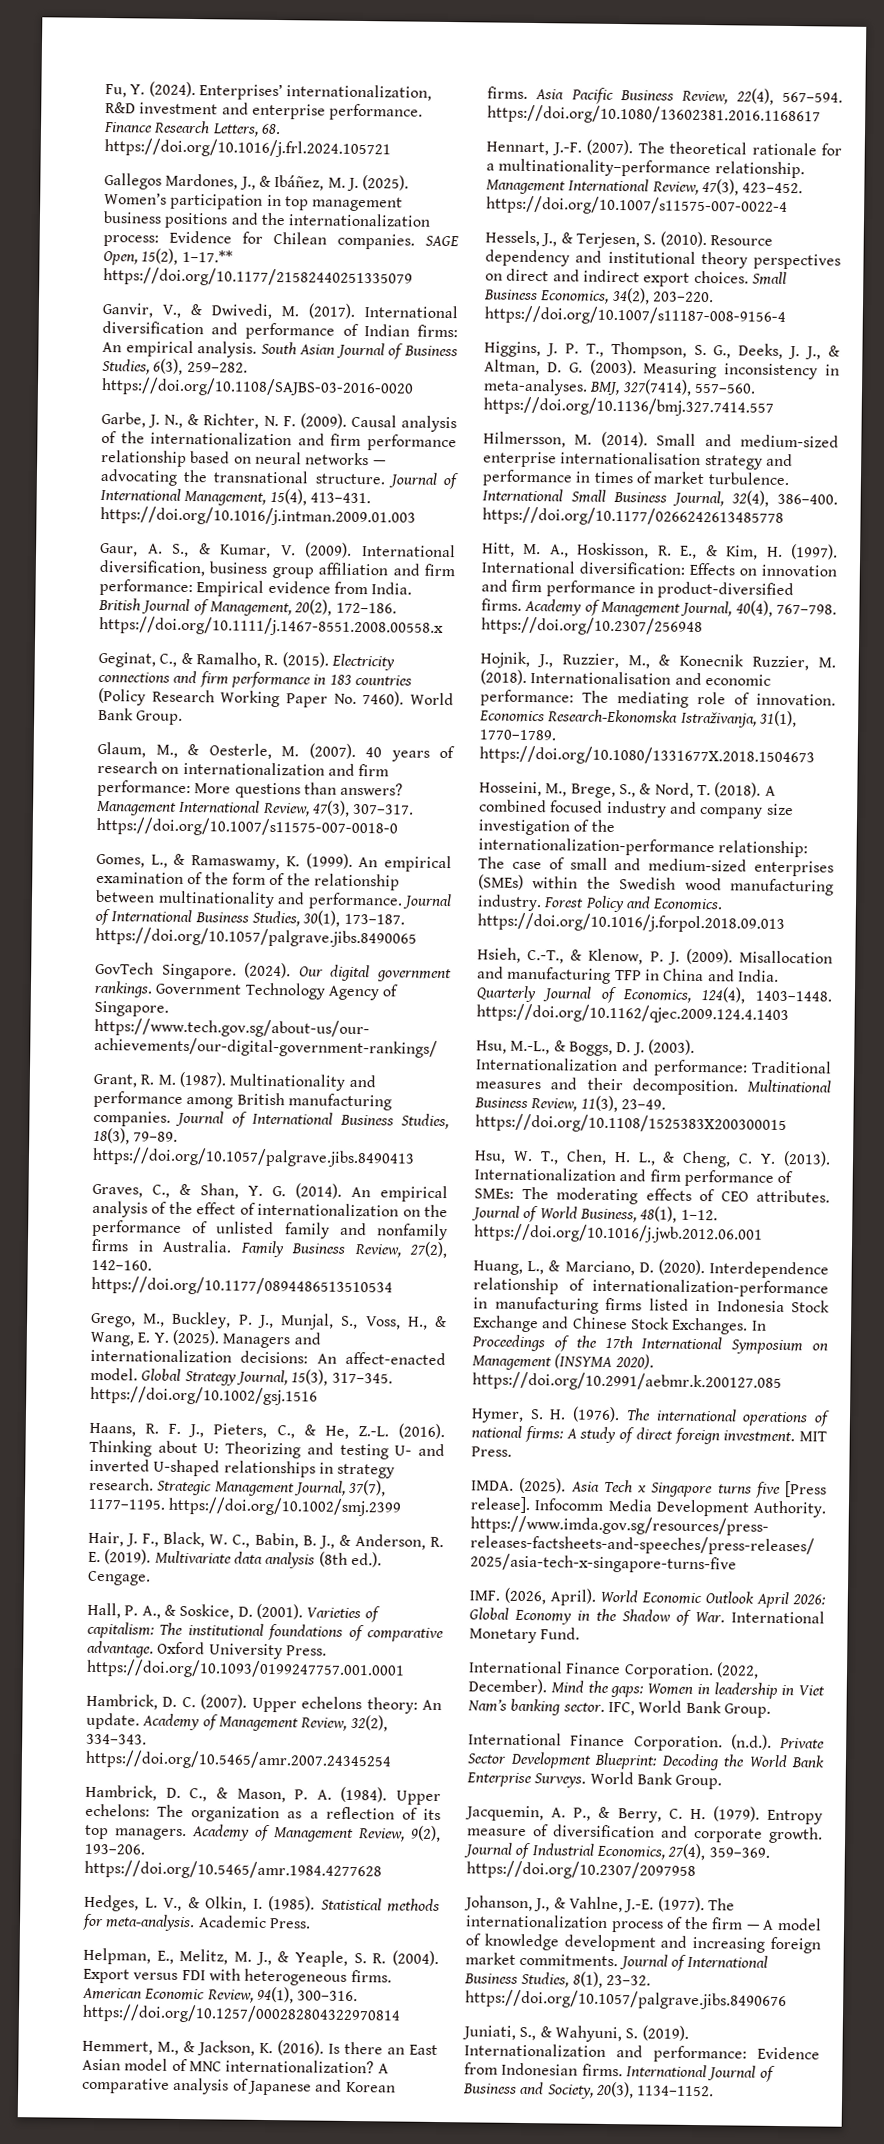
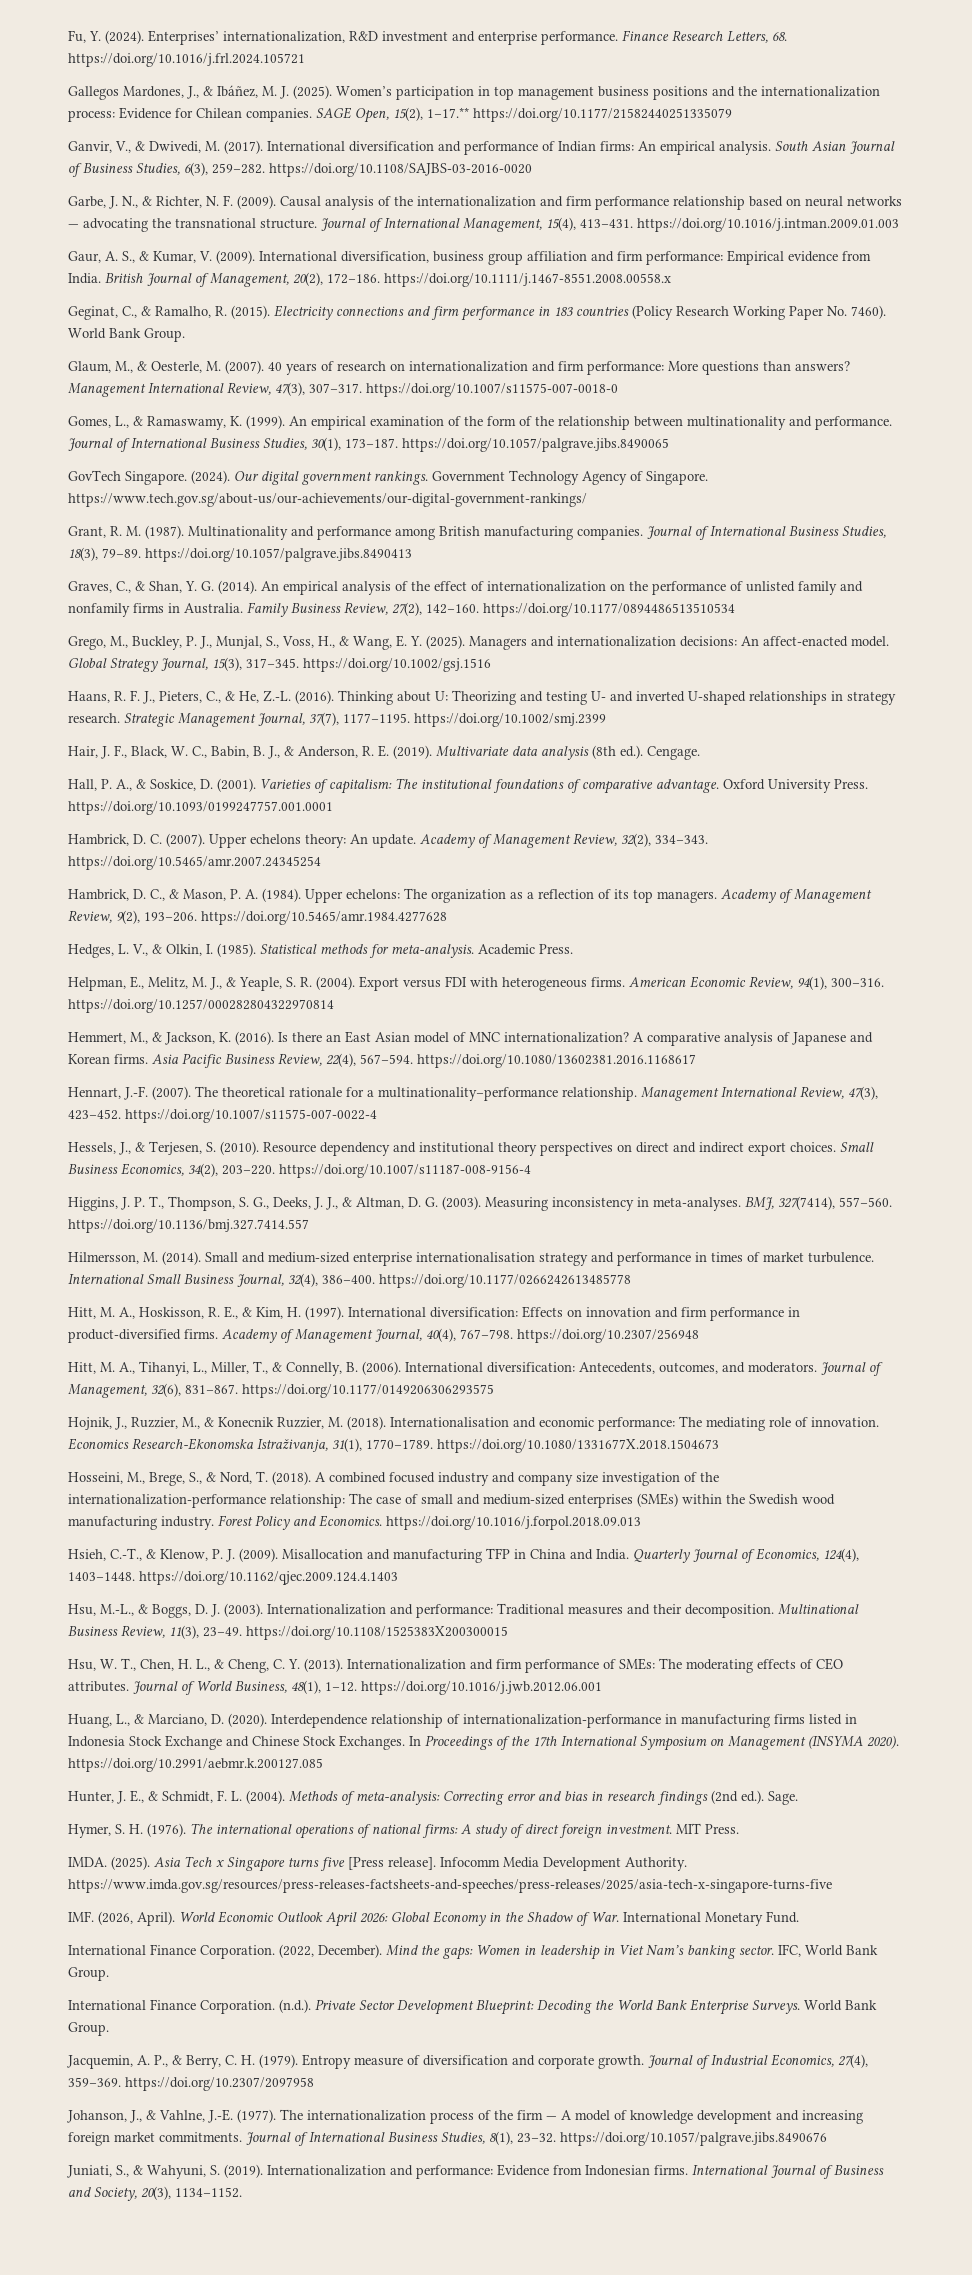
+ Hitt, M. A., Tihanyi, L., Miller, T., & Connelly, B. (2006). International diversification: Antecedents, outcomes, and moderators. Journal of Management, 32(6), 831–867. https://doi.org/10.1177/0149206306293575
+ Hunter, J. E., & Schmidt, F. L. (2004). Methods of meta-analysis: Correcting error and bias in research findings (2nd ed.). Sage.

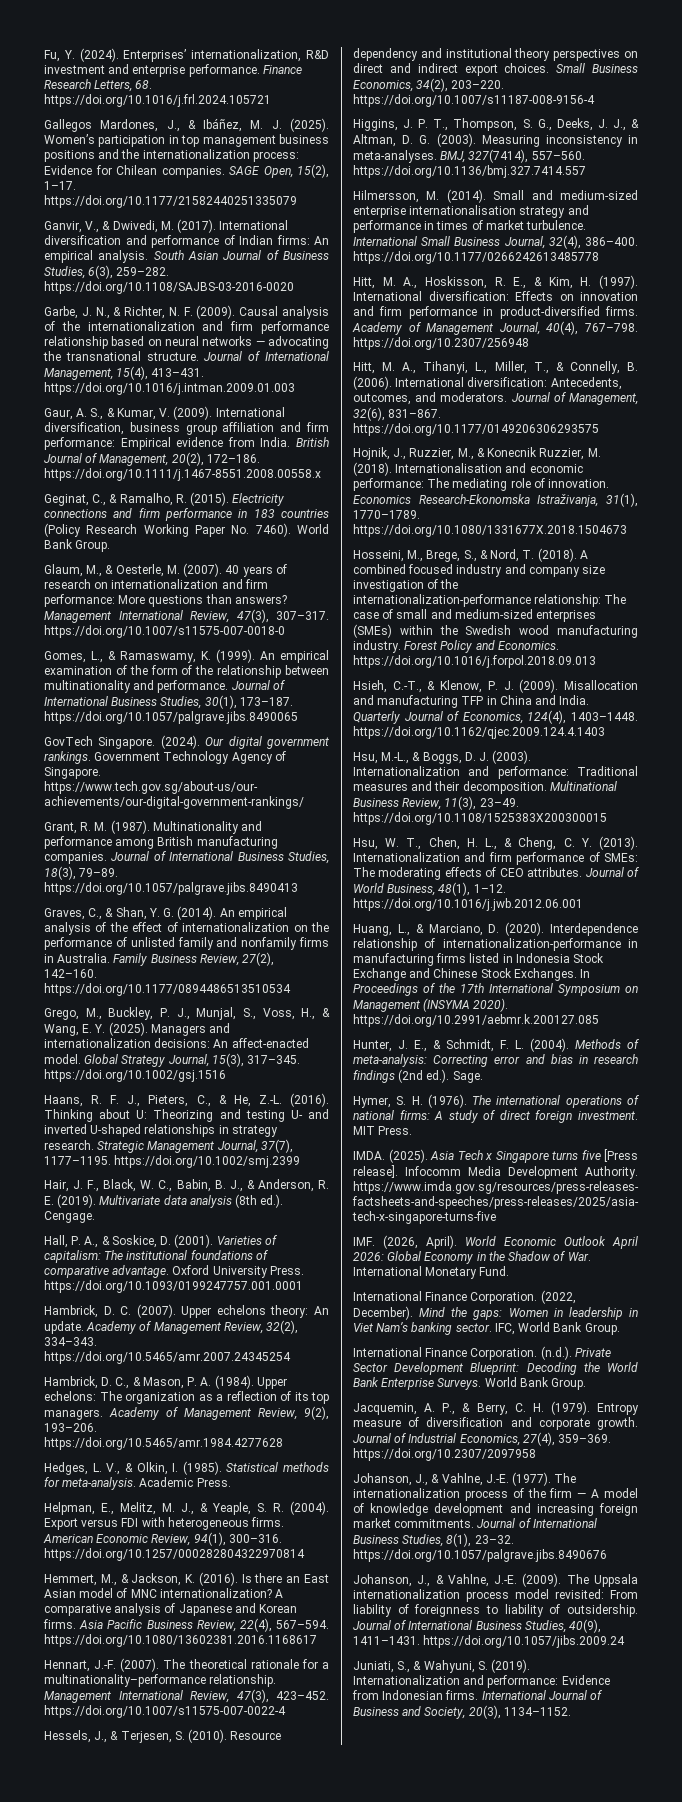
- SAGE Open, 15(2), 1–17.** https://doi.org/10.1177/21582440251335079
+ SAGE Open, 15(2), 1–17. https://doi.org/10.1177/21582440251335079
+ Johanson, J., & Vahlne, J.-E. (2009). The Uppsala internationalization process model revisited: From liability of foreignness to liability of outsidership. Journal of International Business Studies, 40(9), 1411–1431. https://doi.org/10.1057/jibs.2009.24

